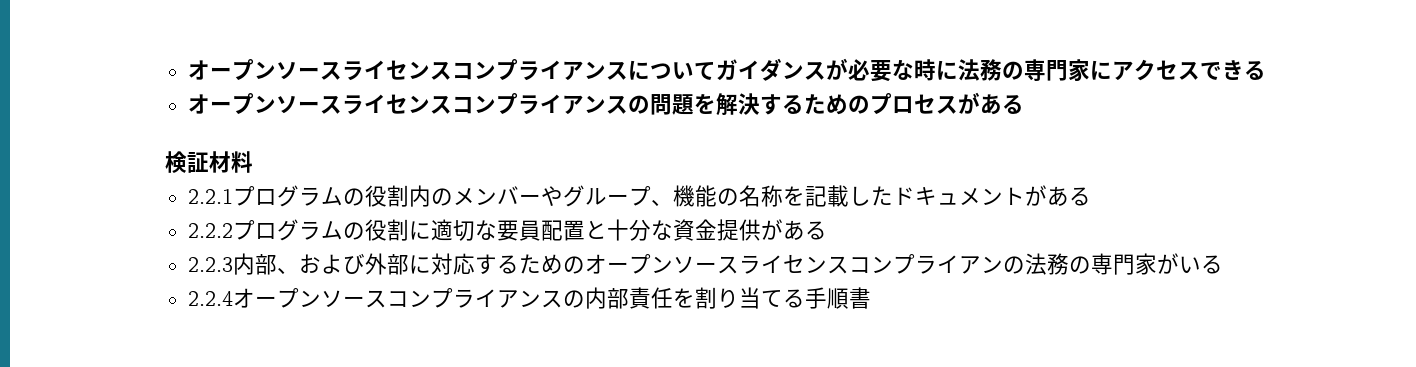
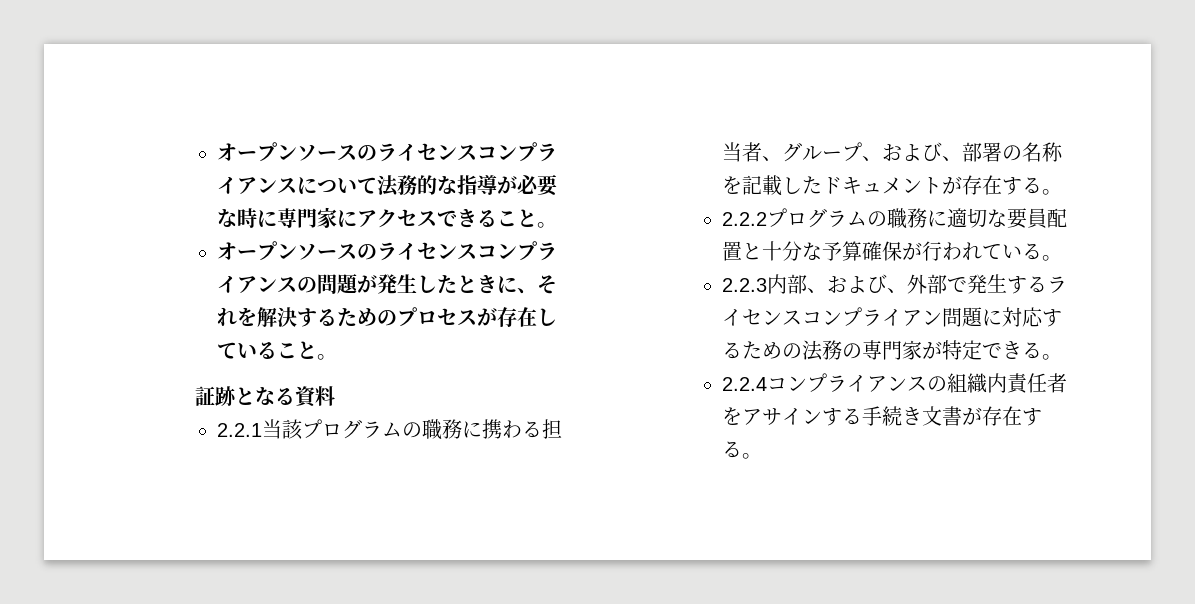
- オープンソースライセンスコンプライアンスについてガイダンスが必要な時に法務の専門家にアクセスできる
- オープンソースライセンスコンプライアンスの問題を解決するためのプロセスがある
- 検証材料
+ オープンソースのライセンスコンプライアンスについて法務的な指導が必要な時に専門家にアクセスできること。
+ オープンソースのライセンスコンプライアンスの問題が発生したときに、それを解決するためのプロセスが存在していること。
+ 証跡となる資料
- 2.2.1プログラムの役割内のメンバーやグループ、機能の名称を記載したドキュメントがある
+ 2.2.1当該プログラムの職務に携わる担当者、グループ、および、部署の名称を記載したドキュメントが存在する。
- 2.2.2プログラムの役割に適切な要員配置と十分な資金提供がある
+ 2.2.2プログラムの職務に適切な要員配置と十分な予算確保が行われている。
- 2.2.3内部、および外部に対応するためのオープンソースライセンスコンプライアンの法務の専門家がいる
+ 2.2.3内部、および、外部で発生するライセンスコンプライアン問題に対応するための法務の専門家が特定できる。
- 2.2.4オープンソースコンプライアンスの内部責任を割り当てる手順書
+ 2.2.4コンプライアンスの組織内責任者をアサインする手続き文書が存在する。

